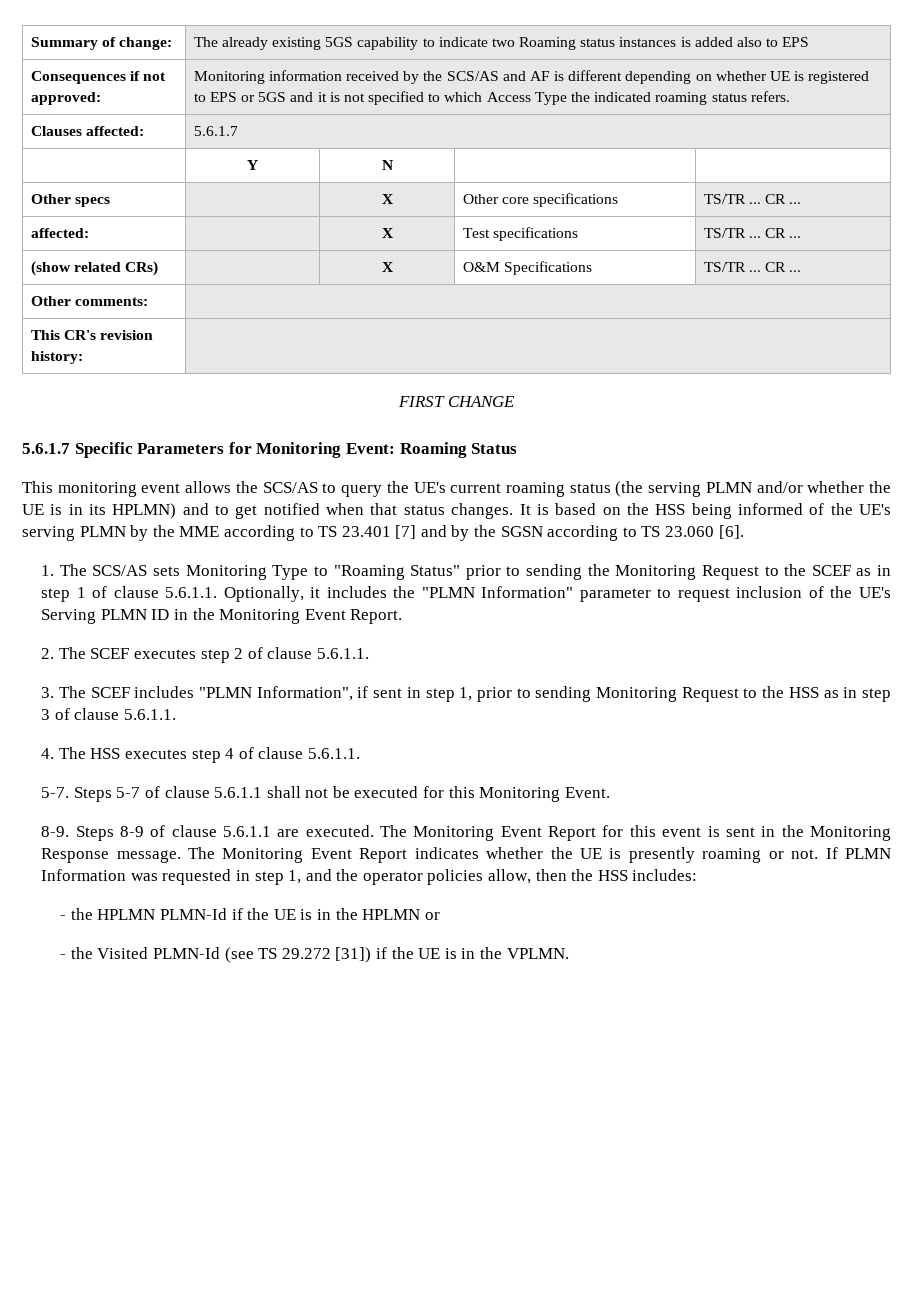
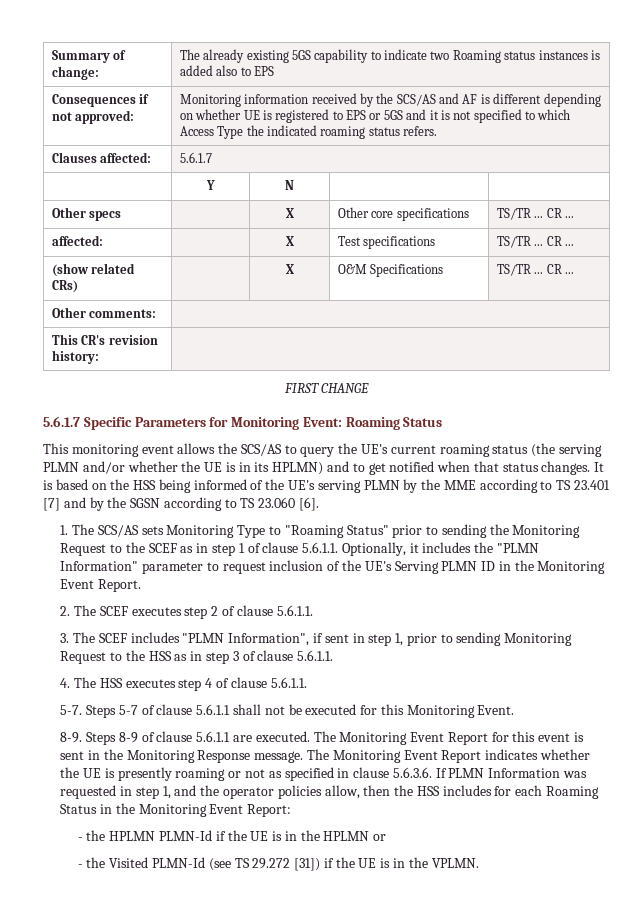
- The Monitoring Event Report indicates whether the UE is presently roaming or not. If PLMN Information was requested in step 1, and the operator policies allow, then the HSS includes:
+ The Monitoring Event Report indicates whether the UE is presently roaming or not as specified in clause 5.6.3.6. If PLMN Information was requested in step 1, and the operator policies allow, then the HSS includes for each Roaming Status in the Monitoring Event Report:

